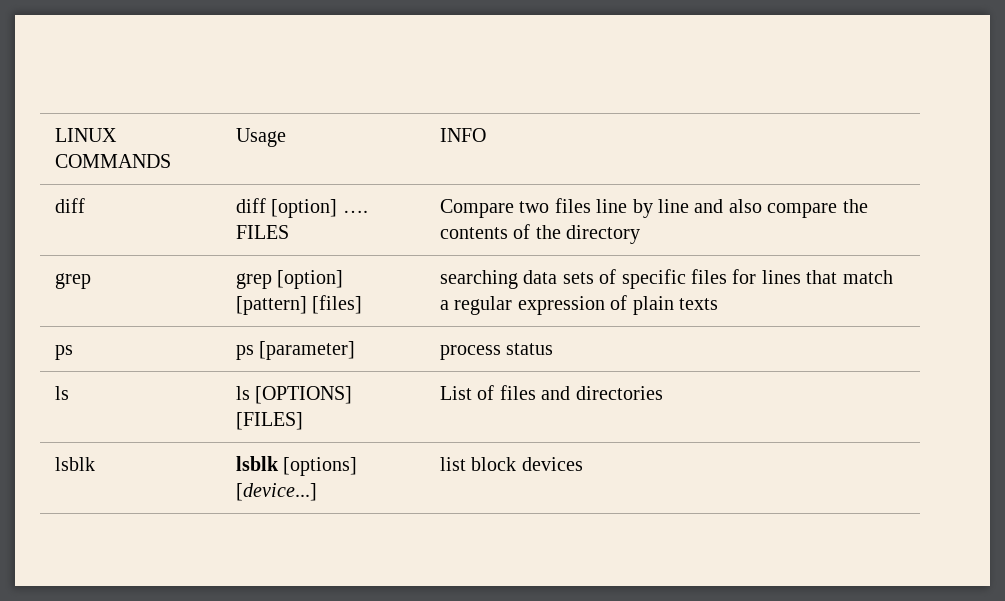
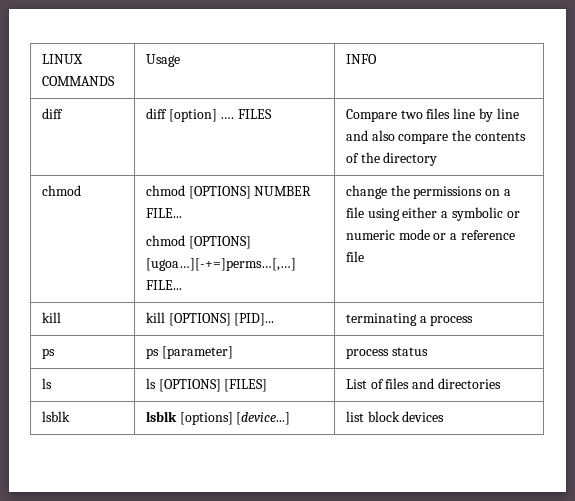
- grep | grep [option] [pattern] [files] | searching data sets of specific files for lines that match a regular expression of plain texts
+ chmod | chmod [OPTIONS] NUMBER FILE...
+ chmod [OPTIONS] [ugoa…][-+=]perms…[,…] FILE... | change the permissions on a file using either a symbolic or numeric mode or a reference file
+ kill | kill [OPTIONS] [PID]... | terminating a process

